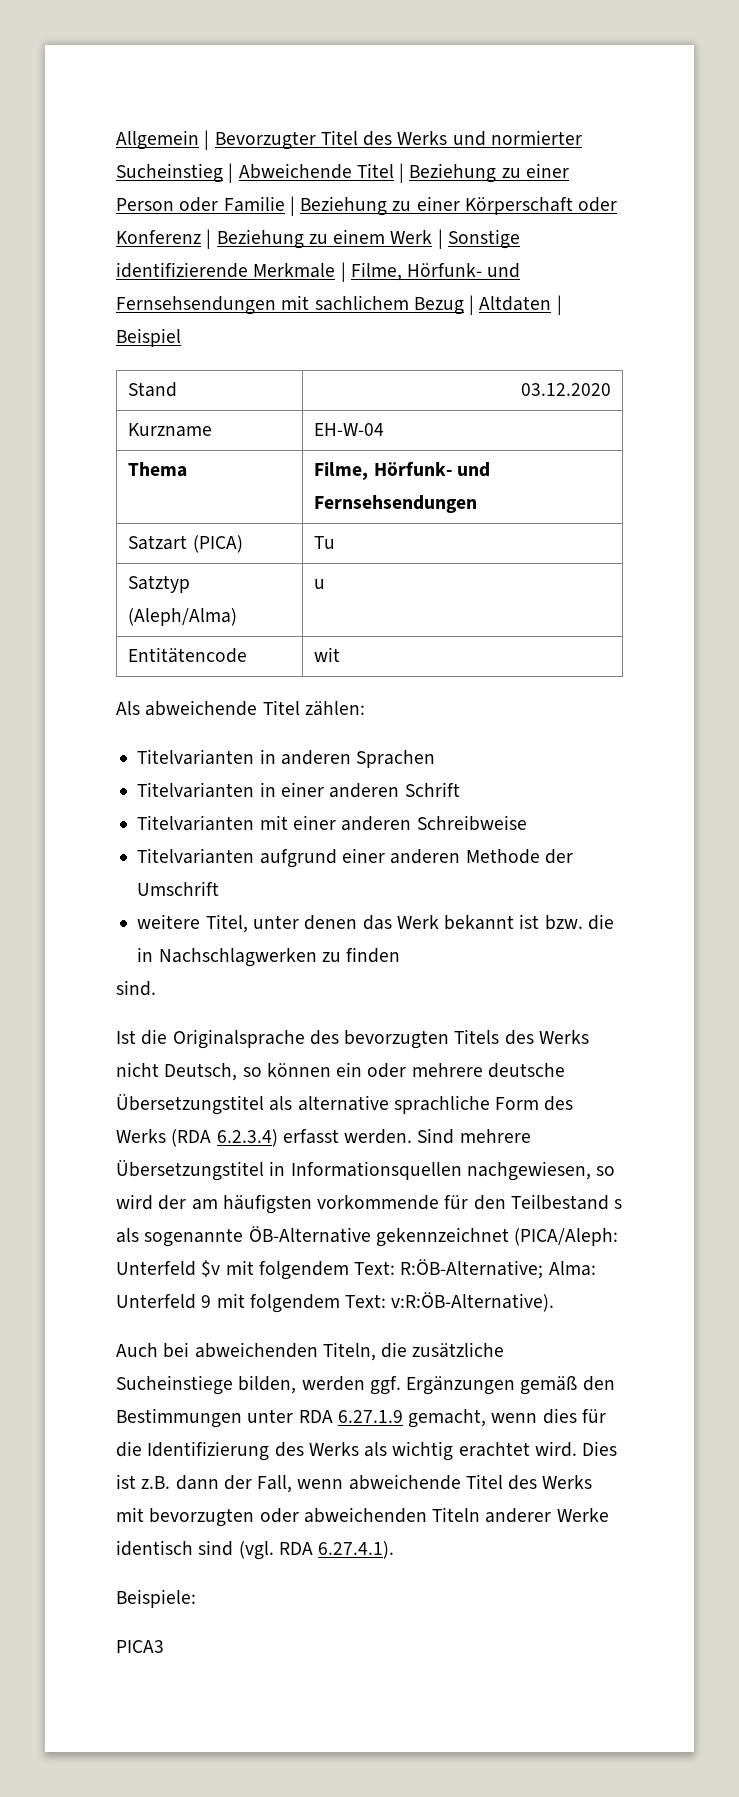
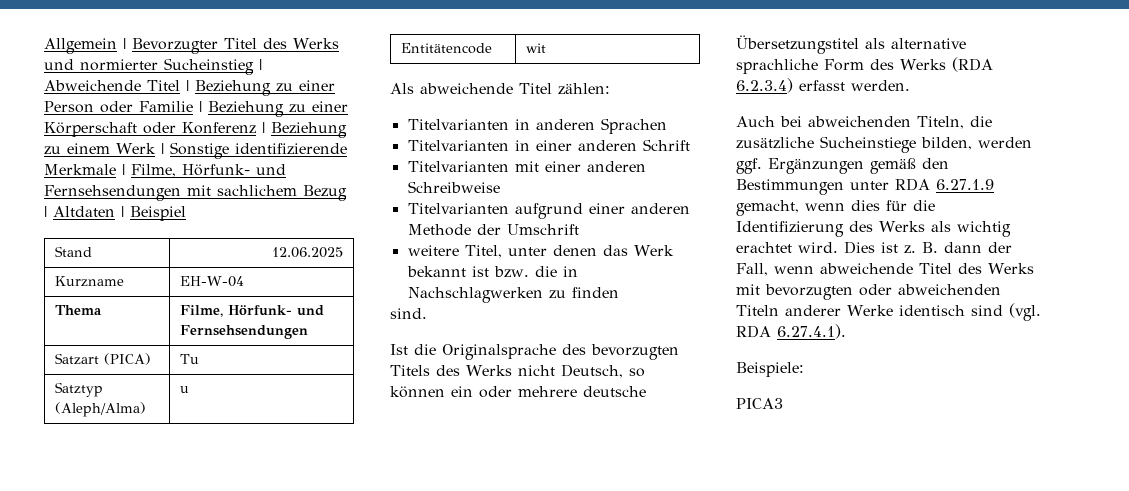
- Stand | 03.12.2020
+ Stand | 12.06.2025
- Sind mehrere Übersetzungstitel in Informationsquellen nachgewiesen, so wird der am häufigsten vorkommende für den Teilbestand s als sogenannte ÖB-Alternative gekennzeichnet (PICA/Aleph: Unterfeld $v mit folgendem Text: R:ÖB-Alternative; Alma: Unterfeld 9 mit folgendem Text: v:R:ÖB-Alternative).
- Dies ist z.B. dann der Fall, wenn abweichende Titel des Werks mit bevorzugten oder abweichenden Titeln anderer Werke identisch sind (vgl. RDA 6.27.4.1).
+ Dies ist z. B. dann der Fall, wenn abweichende Titel des Werks mit bevorzugten oder abweichenden Titeln anderer Werke identisch sind (vgl. RDA 6.27.4.1).

